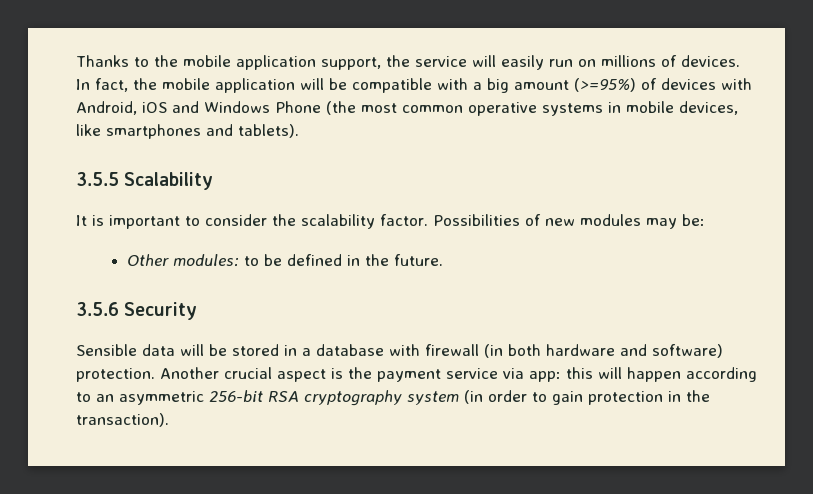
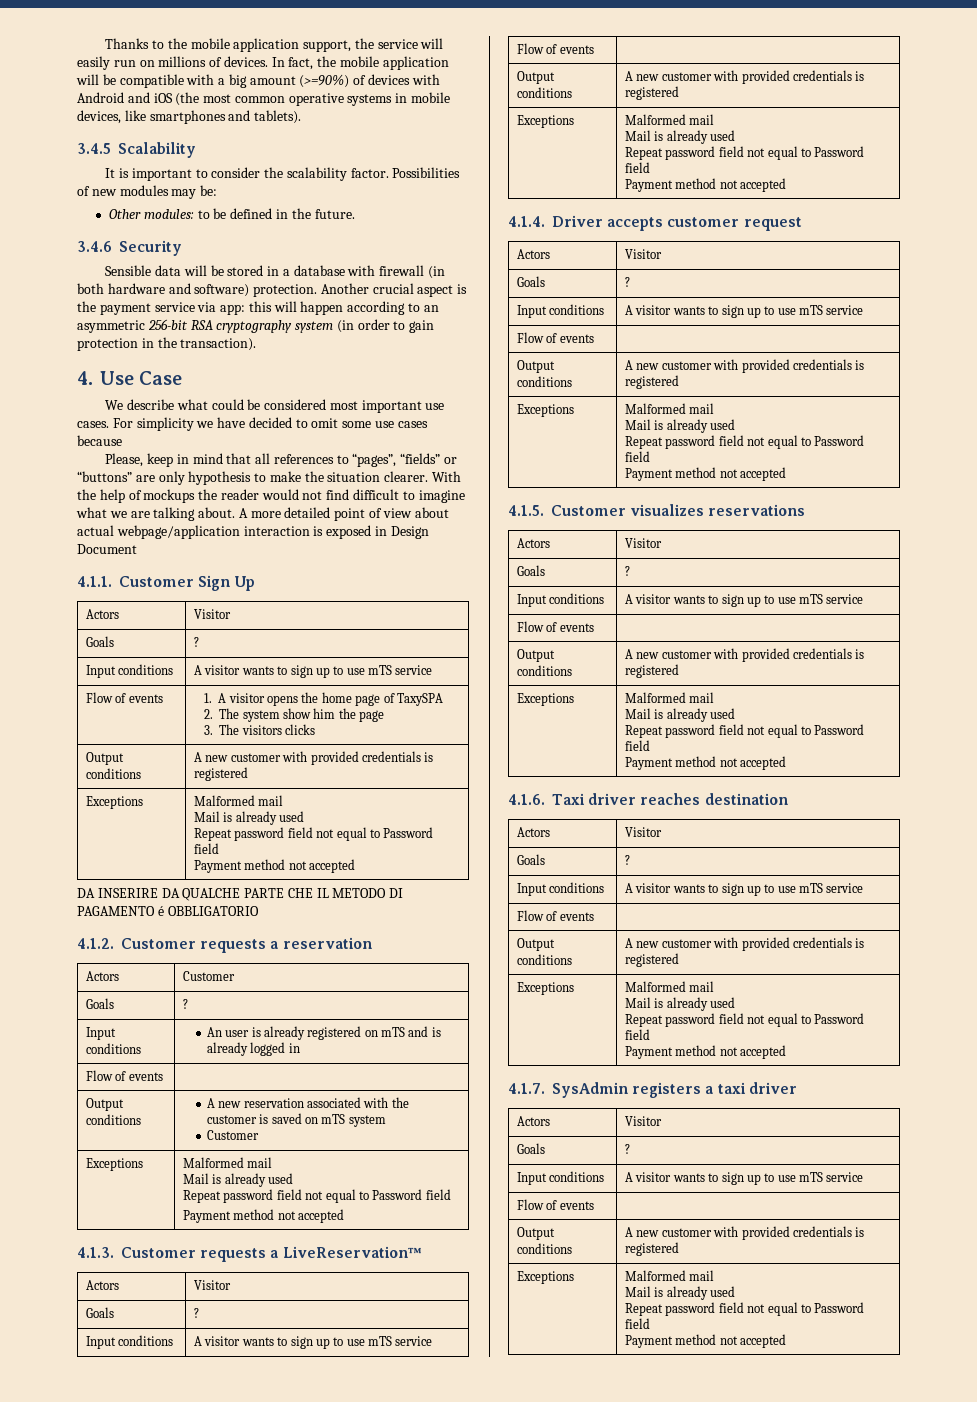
- In fact, the mobile application will be compatible with a big amount (>=95%) of devices with Android, iOS and Windows Phone (the most common operative systems in mobile devices, like smartphones and tablets).
+ In fact, the mobile application will be compatible with a big amount (>=90%) of devices with Android and iOS (the most common operative systems in mobile devices, like smartphones and tablets).
- 3.5.5 Scalability
+ 3.4.5 Scalability
- 3.5.6 Security
+ 3.4.6 Security
+ 4. Use Case
+ We describe what could be considered most important use cases. For simplicity we have decided to omit some use cases because
+ Please, keep in mind that all references to “pages”, “fields” or “buttons” are only hypothesis to make the situation clearer. With the help of mockups the reader would not find difficult to imagine what we are talking about. A more detailed point of view about actual webpage/application interaction is exposed in Design Document
+ 4.1.1. Customer Sign Up
+ Actors | Visitor
+ Goals | ?
+ Input conditions | A visitor wants to sign up to use mTS service
+ Flow of events | 1. A visitor opens the home page of TaxySPA
+ 2. The system show him the page
+ 3. The visitors clicks
+ Output conditions | A new customer with provided credentials is registered
+ Exceptions | Malformed mail
+ Mail is already used
+ Repeat password field not equal to Password field
+ Payment method not accepted
+ DA INSERIRE DA QUALCHE PARTE CHE IL METODO DI PAGAMENTO é OBBLIGATORIO
+ 4.1.2. Customer requests a reservation
+ Actors | Customer
+ Goals | ?
+ Input conditions | An user is already registered on mTS and is already logged in
+ Flow of events |
+ Output conditions | A new reservation associated with the customer is saved on mTS system
+ Customer
+ Exceptions | Malformed mail
+ Mail is already used
+ Repeat password field not equal to Password field
+ Payment method not accepted
+ 4.1.3. Customer requests a LiveReservation™
+ Actors | Visitor
+ Goals | ?
+ Input conditions | A visitor wants to sign up to use mTS service
+ Flow of events |
+ Output conditions | A new customer with provided credentials is registered
+ Exceptions | Malformed mail
+ Mail is already used
+ Repeat password field not equal to Password field
+ Payment method not accepted
+ 4.1.4. Driver accepts customer request
+ Actors | Visitor
+ Goals | ?
+ Input conditions | A visitor wants to sign up to use mTS service
+ Flow of events |
+ Output conditions | A new customer with provided credentials is registered
+ Exceptions | Malformed mail
+ Mail is already used
+ Repeat password field not equal to Password field
+ Payment method not accepted
+ 4.1.5. Customer visualizes reservations
+ Actors | Visitor
+ Goals | ?
+ Input conditions | A visitor wants to sign up to use mTS service
+ Flow of events |
+ Output conditions | A new customer with provided credentials is registered
+ Exceptions | Malformed mail
+ Mail is already used
+ Repeat password field not equal to Password field
+ Payment method not accepted
+ 4.1.6. Taxi driver reaches destination
+ Actors | Visitor
+ Goals | ?
+ Input conditions | A visitor wants to sign up to use mTS service
+ Flow of events |
+ Output conditions | A new customer with provided credentials is registered
+ Exceptions | Malformed mail
+ Mail is already used
+ Repeat password field not equal to Password field
+ Payment method not accepted
+ 4.1.7. SysAdmin registers a taxi driver
+ Actors | Visitor
+ Goals | ?
+ Input conditions | A visitor wants to sign up to use mTS service
+ Flow of events |
+ Output conditions | A new customer with provided credentials is registered
+ Exceptions | Malformed mail
+ Mail is already used
+ Repeat password field not equal to Password field
+ Payment method not accepted

